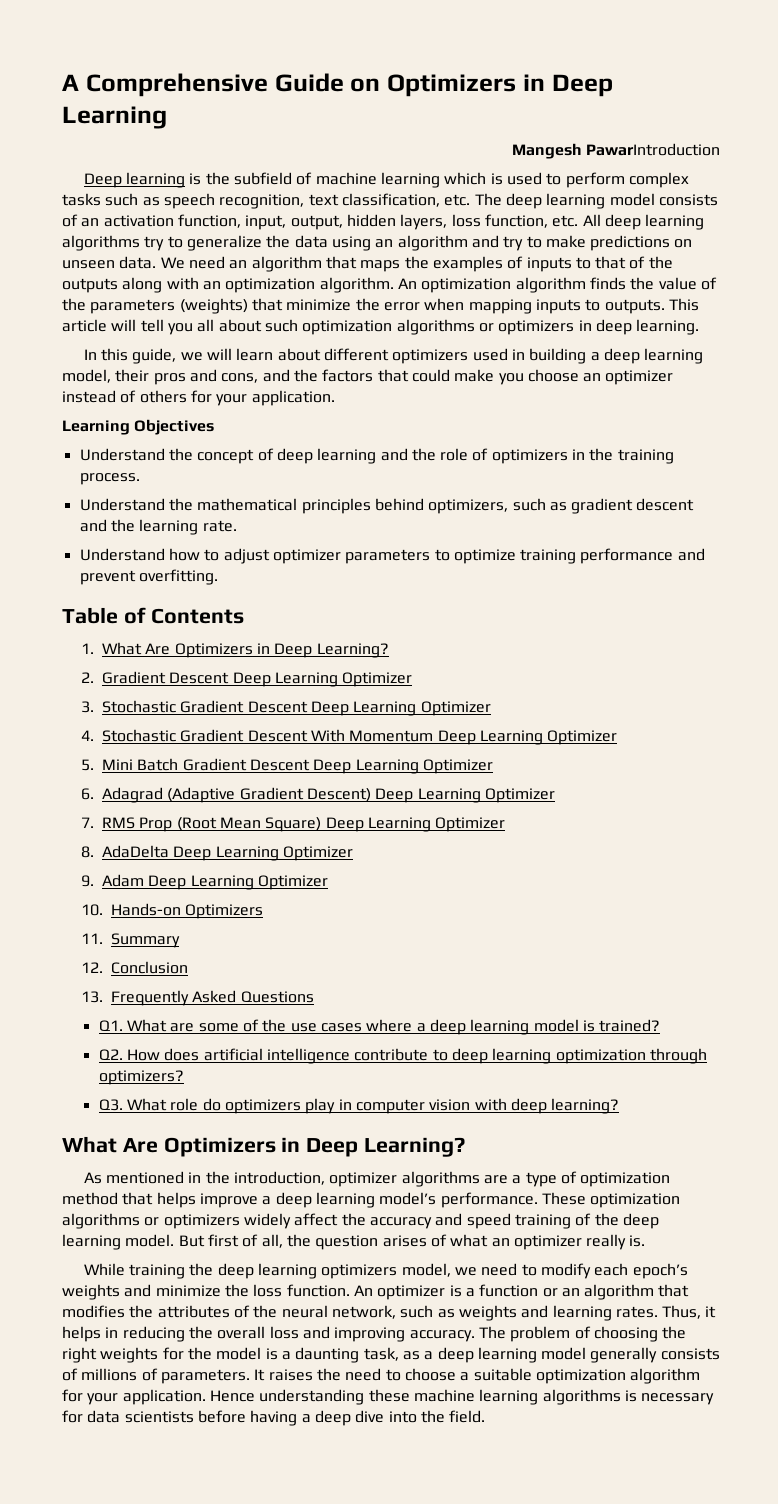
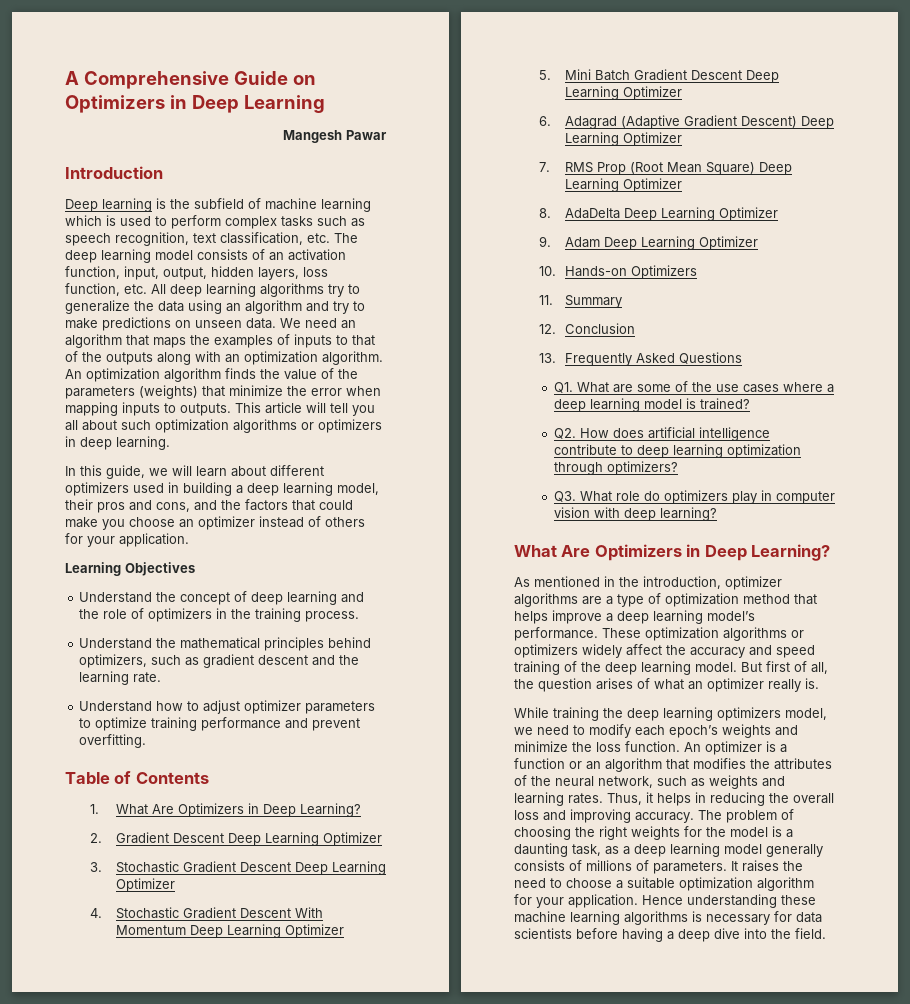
- Mangesh PawarIntroduction
+ Mangesh Pawar
+ Introduction

